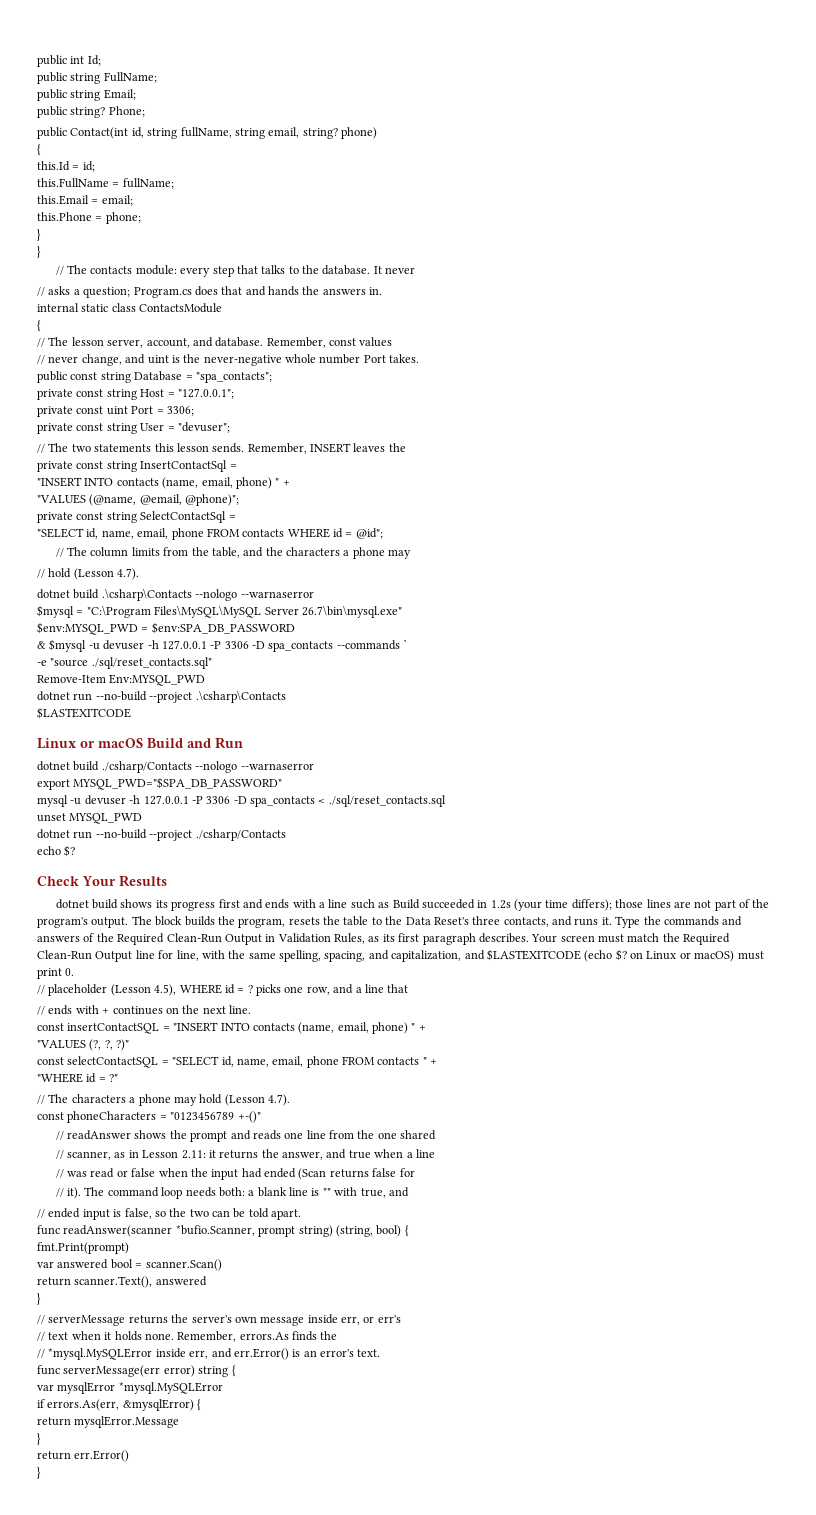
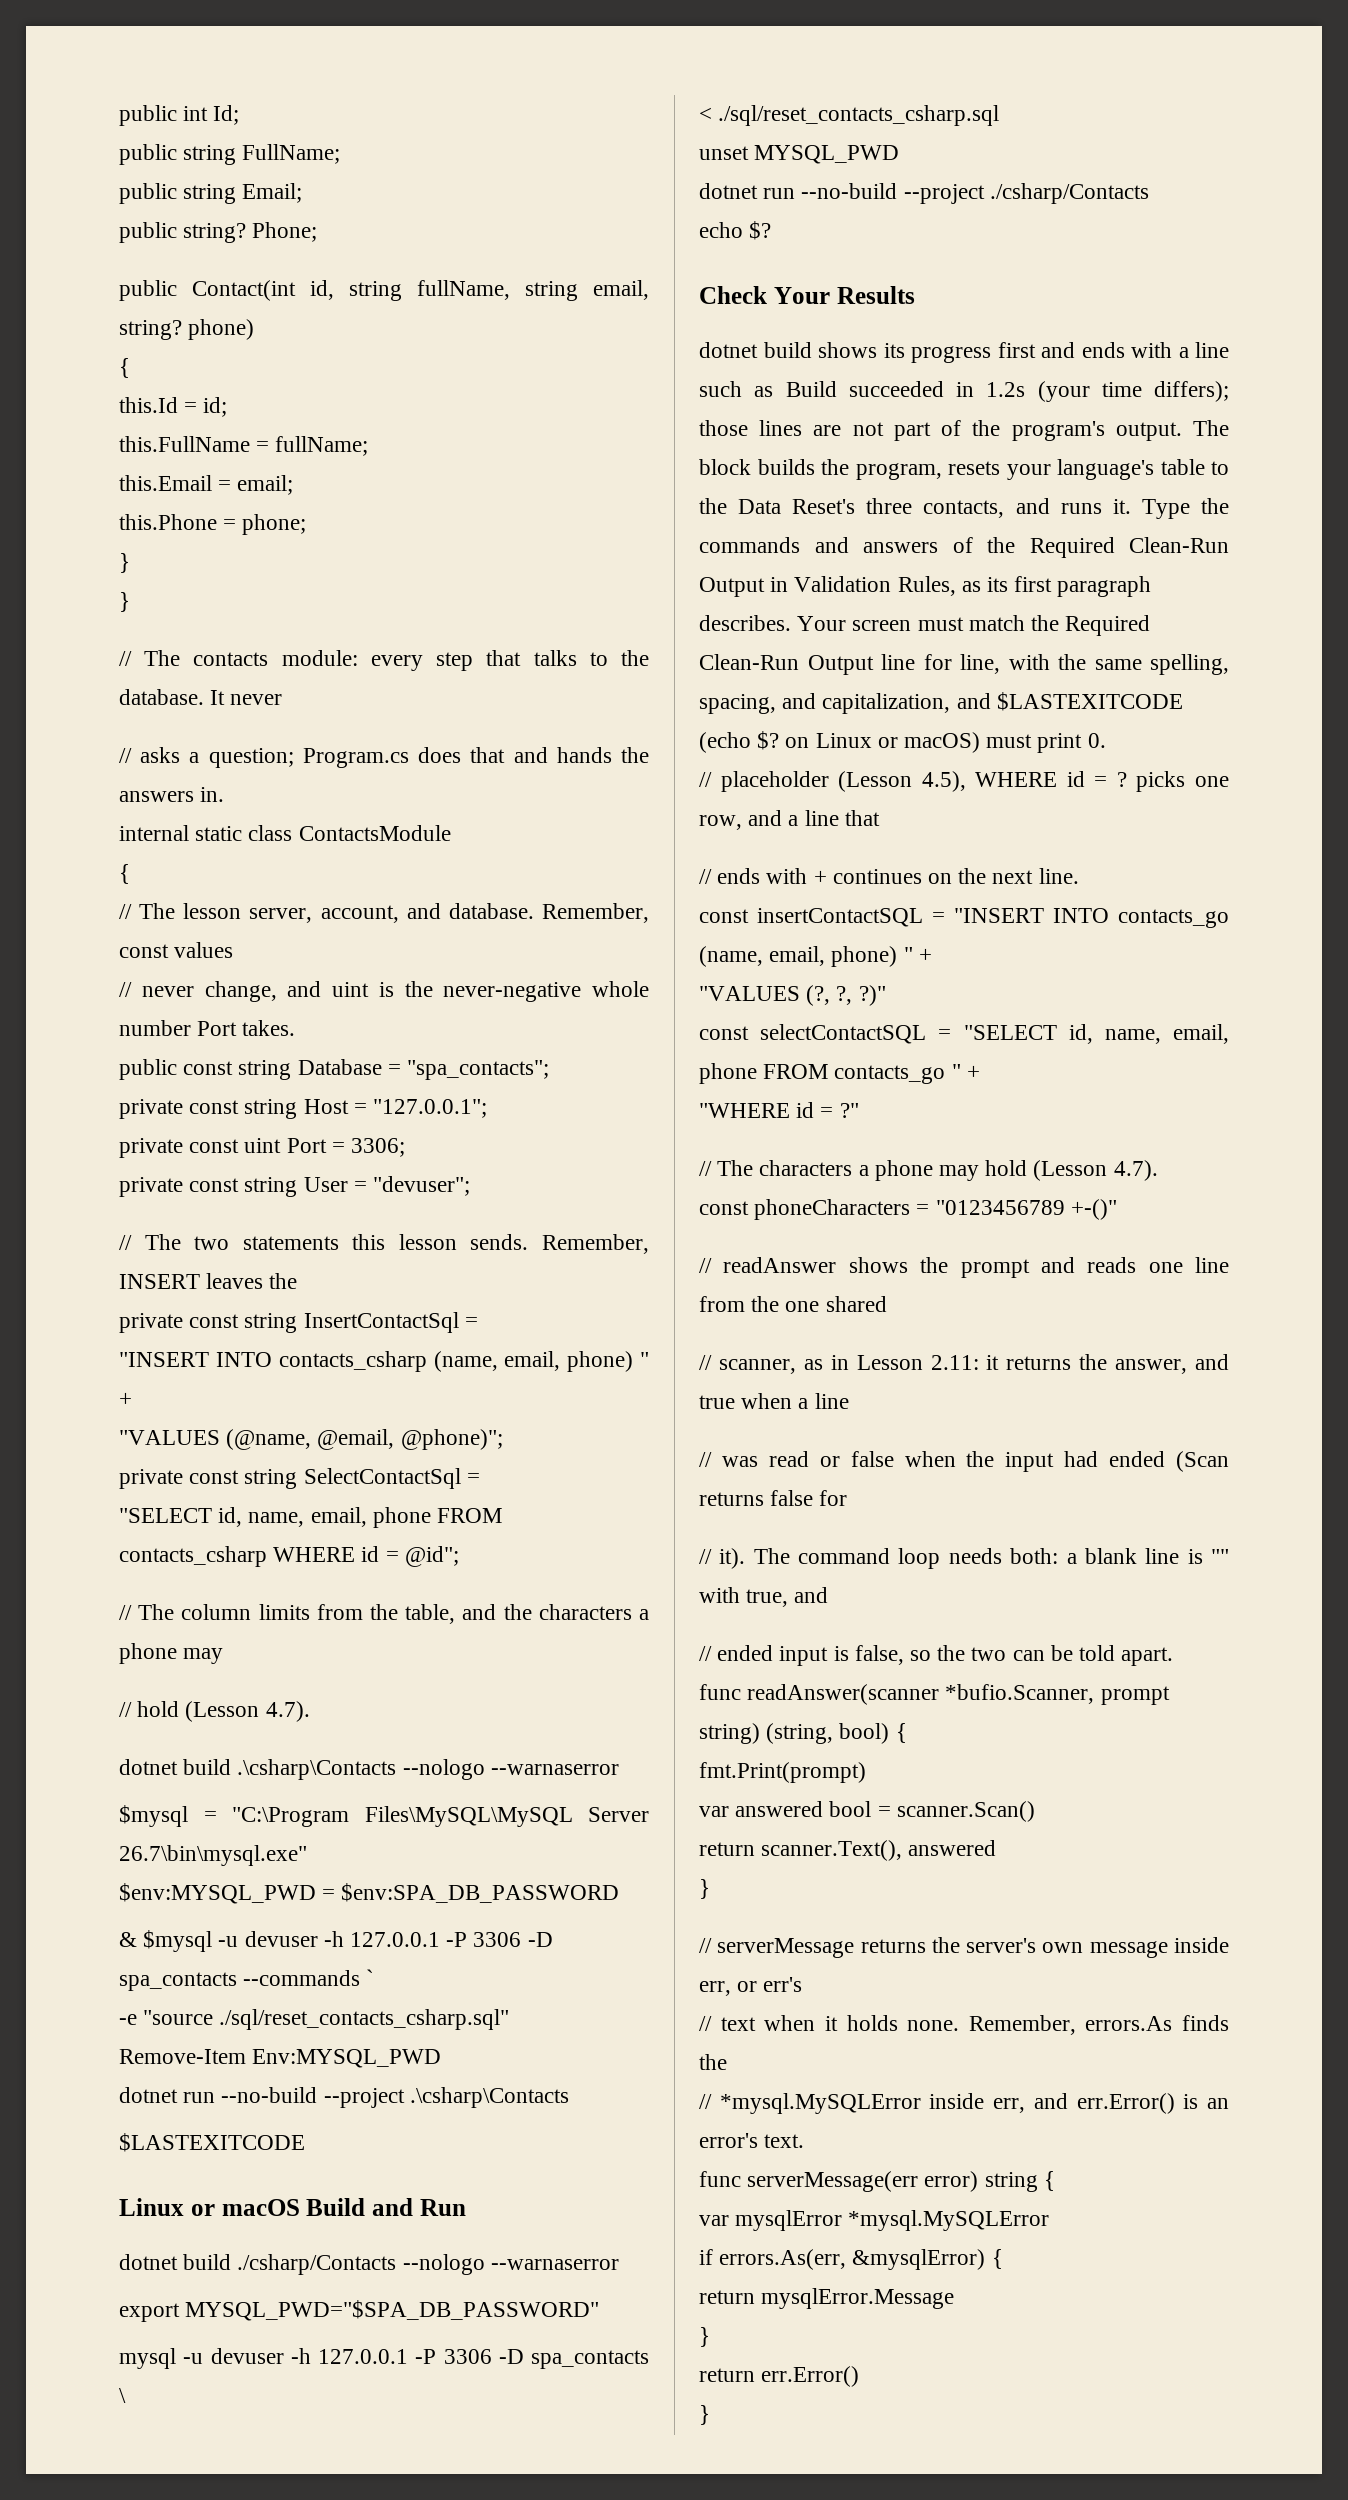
  private const string InsertContactSql =
- "INSERT INTO contacts (name, email, phone) " +
+ "INSERT INTO contacts_csharp (name, email, phone) " +
- "SELECT id, name, email, phone FROM contacts WHERE id = @id";
+ "SELECT id, name, email, phone FROM contacts_csharp WHERE id = @id";
- -e "source ./sql/reset_contacts.sql"
+ -e "source ./sql/reset_contacts_csharp.sql"
- mysql -u devuser -h 127.0.0.1 -P 3306 -D spa_contacts < ./sql/reset_contacts.sql
+ mysql -u devuser -h 127.0.0.1 -P 3306 -D spa_contacts \
+ < ./sql/reset_contacts_csharp.sql
- The block builds the program, resets the table to the Data Reset's three contacts, and runs it.
+ The block builds the program, resets your language's table to the Data Reset's three contacts, and runs it.
- const insertContactSQL = "INSERT INTO contacts (name, email, phone) " +
+ const insertContactSQL = "INSERT INTO contacts_go (name, email, phone) " +
- const selectContactSQL = "SELECT id, name, email, phone FROM contacts " +
+ const selectContactSQL = "SELECT id, name, email, phone FROM contacts_go " +

